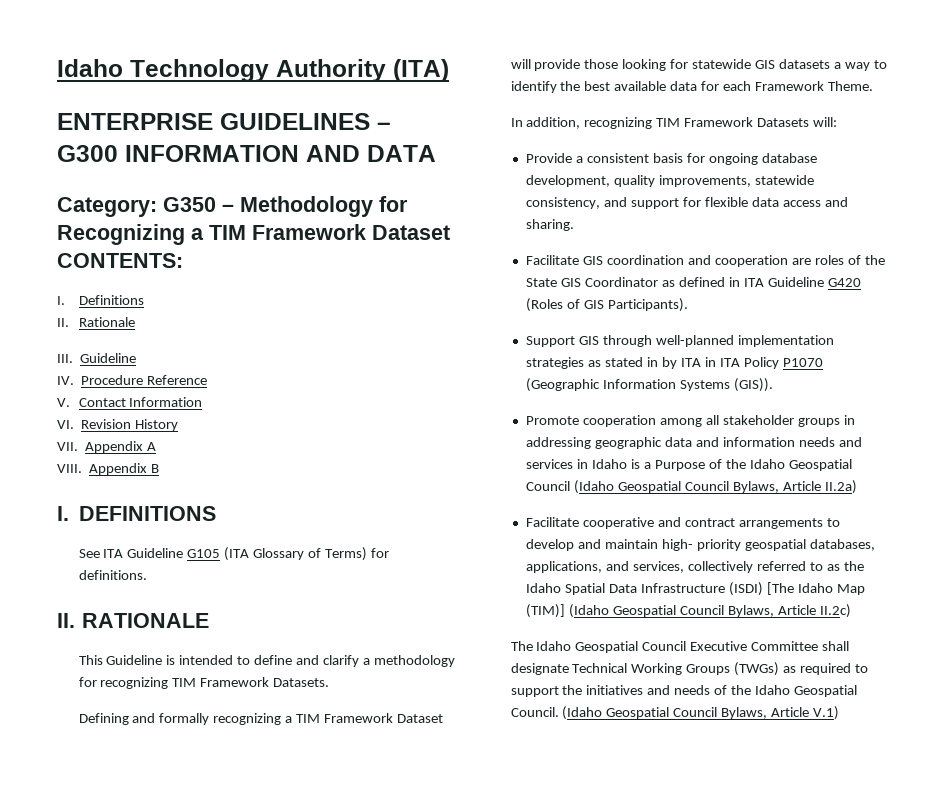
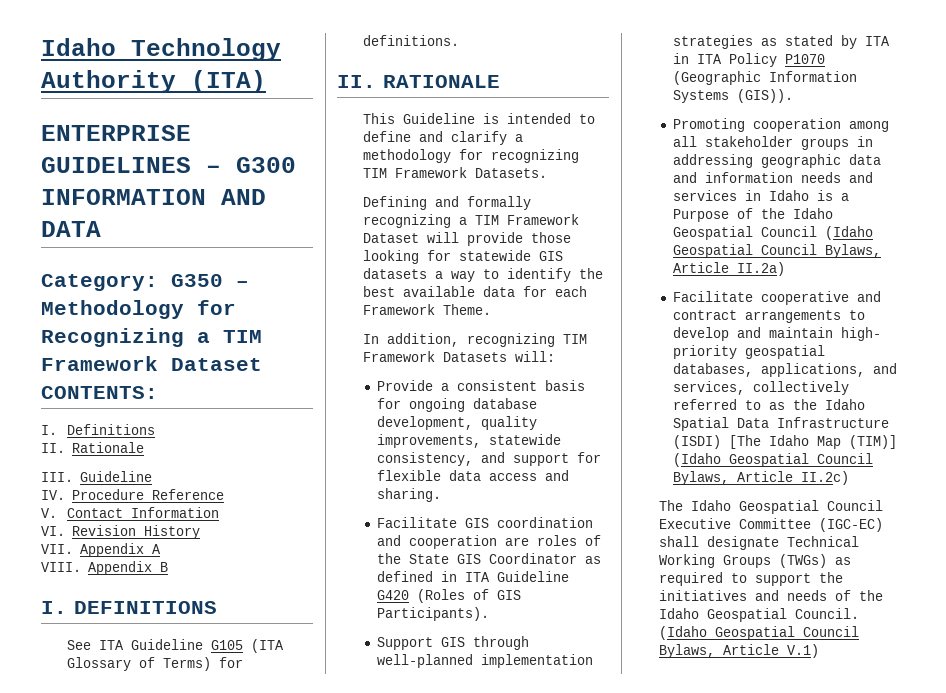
- Support GIS through well-planned implementation strategies as stated in by ITA in ITA Policy P1070 (Geographic Information Systems (GIS)).
+ Support GIS through well-planned implementation strategies as stated by ITA in ITA Policy P1070 (Geographic Information Systems (GIS)).
- Promote cooperation among all stakeholder groups in addressing geographic data and information needs and services in Idaho is a Purpose of the Idaho Geospatial Council (Idaho Geospatial Council Bylaws, Article II.2a)
+ Promoting cooperation among all stakeholder groups in addressing geographic data and information needs and services in Idaho is a Purpose of the Idaho Geospatial Council (Idaho Geospatial Council Bylaws, Article II.2a)
- The Idaho Geospatial Council Executive Committee shall designate Technical Working Groups (TWGs) as required to support the initiatives and needs of the Idaho Geospatial Council.
+ The Idaho Geospatial Council Executive Committee (IGC-EC) shall designate Technical Working Groups (TWGs) as required to support the initiatives and needs of the Idaho Geospatial Council.

